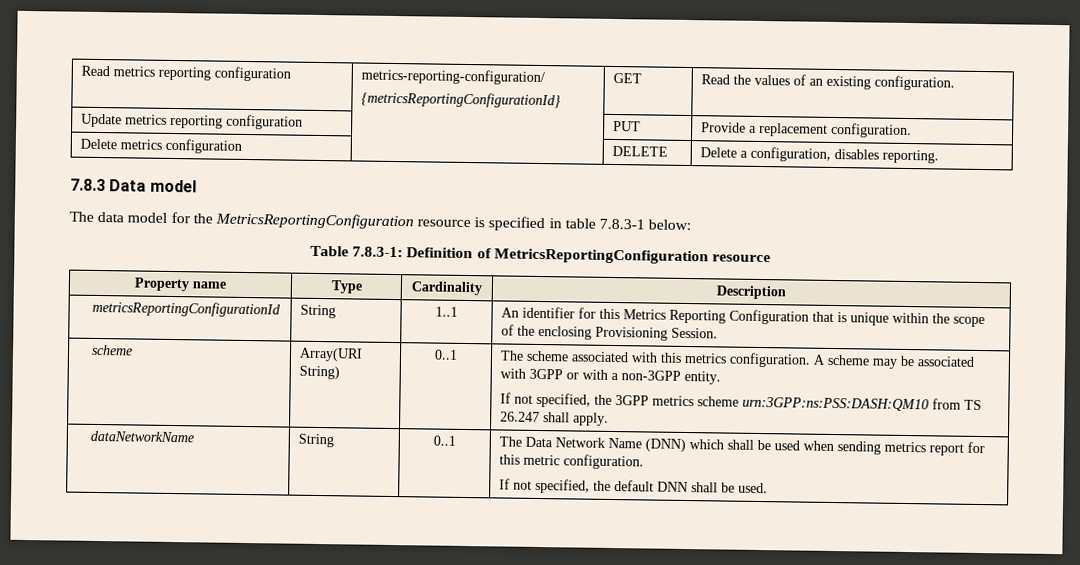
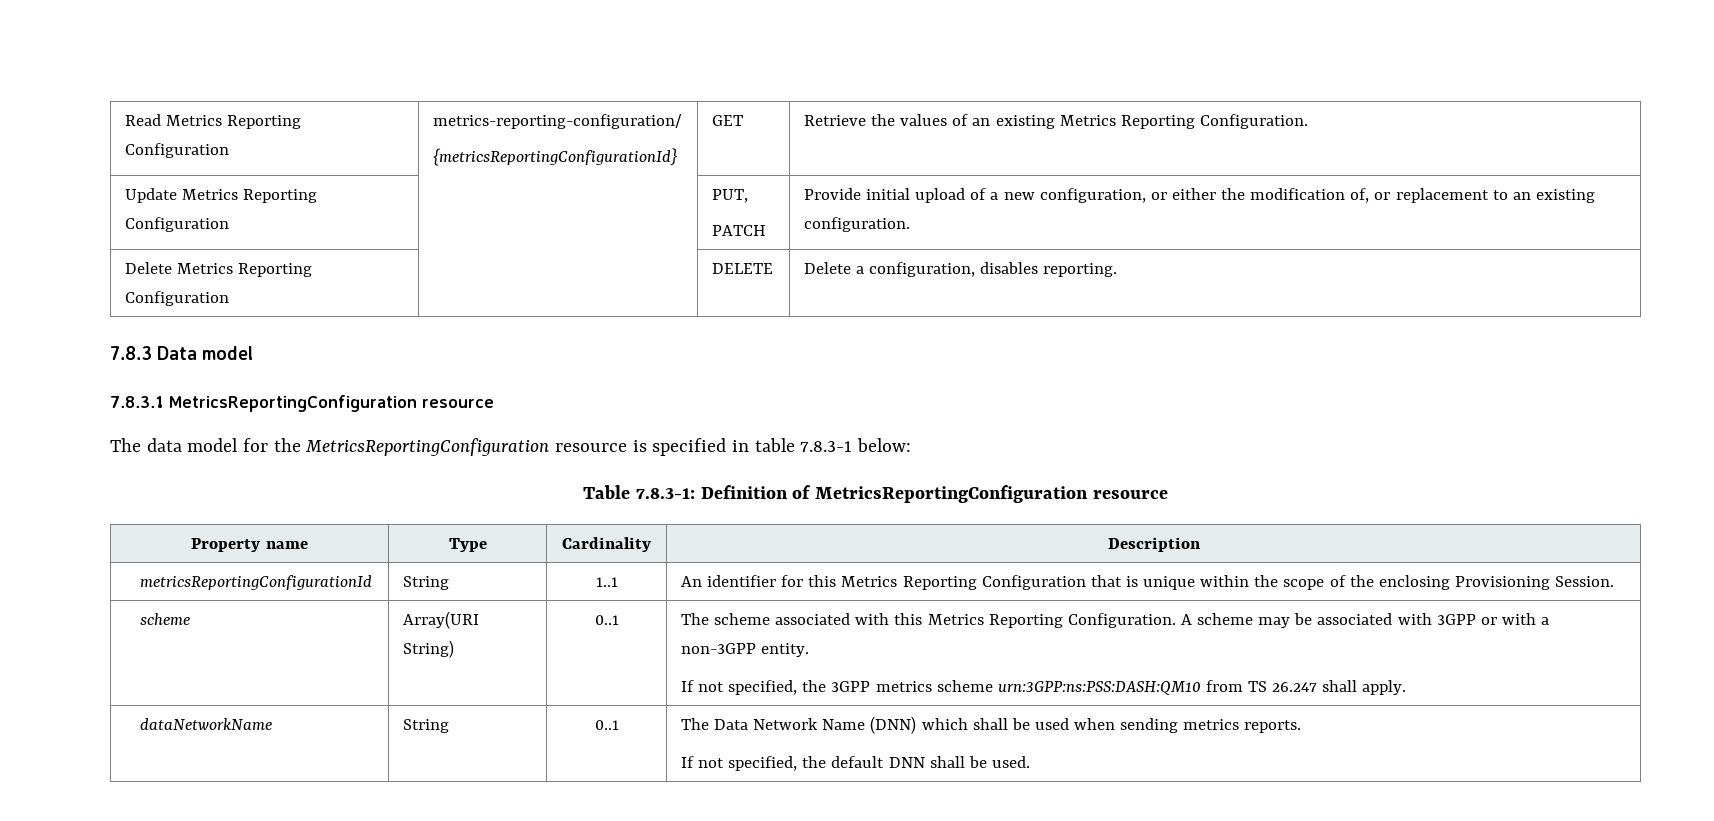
- Read metrics reporting configuration | metrics-reporting-configuration/
- {metricsReportingConfigurationId} | GET | Read the values of an existing configuration.
- Update metrics reporting configuration | | PUT | Provide a replacement configuration.
+ Read Metrics Reporting Configuration | metrics-reporting-configuration/
+ {metricsReportingConfigurationId} | GET | Retrieve the values of an existing Metrics Reporting Configuration.
+ Update Metrics Reporting Configuration | | PUT,
+ PATCH | Provide initial upload of a new configuration, or either the modification of, or replacement to an existing configuration.
- Delete metrics configuration | | DELETE | Delete a configuration, disables reporting.
+ Delete Metrics Reporting Configuration | | DELETE | Delete a configuration, disables reporting.
+ 7.8.3.1 MetricsReportingConfiguration resource
- scheme | Array(URI String) | 0..1 | The scheme associated with this metrics configuration. A scheme may be associated with 3GPP or with a non-3GPP entity.
+ scheme | Array(URI String) | 0..1 | The scheme associated with this Metrics Reporting Configuration. A scheme may be associated with 3GPP or with a non-3GPP entity.
- dataNetworkName | String | 0..1 | The Data Network Name (DNN) which shall be used when sending metrics report for this metric configuration.
+ dataNetworkName | String | 0..1 | The Data Network Name (DNN) which shall be used when sending metrics reports.

